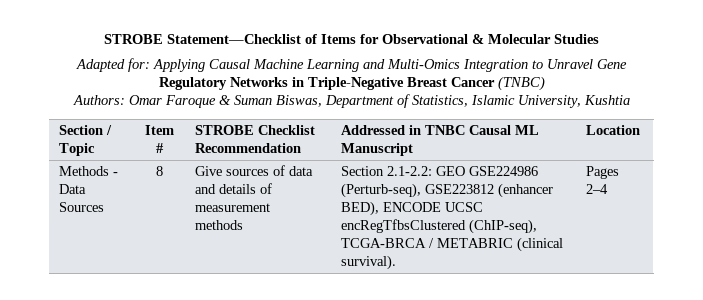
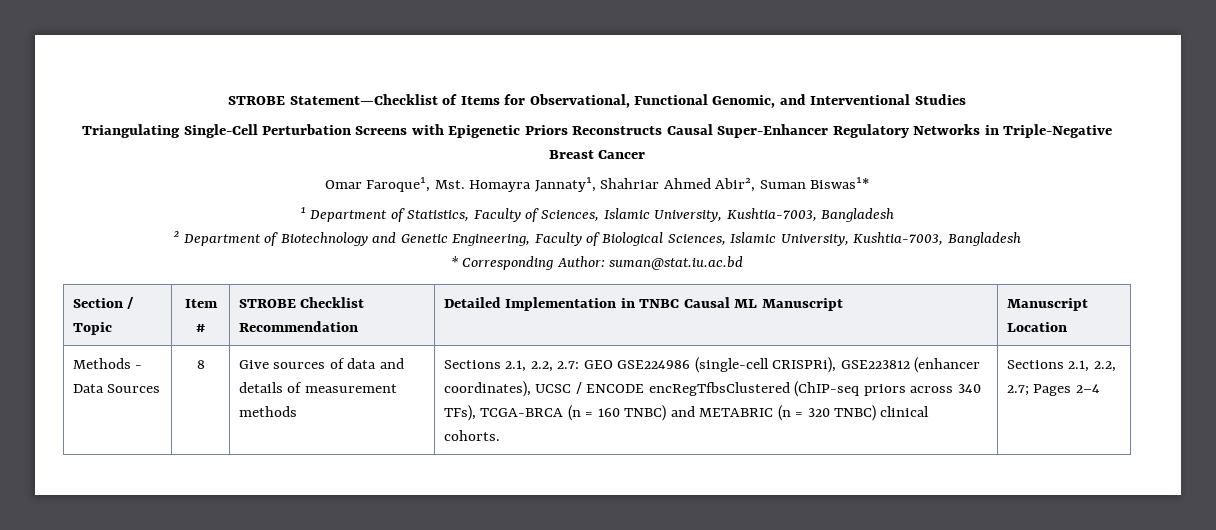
- STROBE Statement—Checklist of Items for Observational & Molecular Studies
- Adapted for: Applying Causal Machine Learning and Multi-Omics Integration to Unravel Gene Regulatory Networks in Triple-Negative Breast Cancer (TNBC)
- Authors: Omar Faroque & Suman Biswas, Department of Statistics, Islamic University, Kushtia
+ STROBE Statement—Checklist of Items for Observational, Functional Genomic, and Interventional Studies
+ Triangulating Single-Cell Perturbation Screens with Epigenetic Priors Reconstructs Causal Super-Enhancer Regulatory Networks in Triple-Negative Breast Cancer
+ Omar Faroque¹, Mst. Homayra Jannaty¹, Shahriar Ahmed Abir², Suman Biswas¹*
+ ¹ Department of Statistics, Faculty of Sciences, Islamic University, Kushtia-7003, Bangladesh
+ ² Department of Biotechnology and Genetic Engineering, Faculty of Biological Sciences, Islamic University, Kushtia-7003, Bangladesh
+ * Corresponding Author: suman@stat.iu.ac.bd
- Section / Topic | Item # | STROBE Checklist Recommendation | Addressed in TNBC Causal ML Manuscript | Location
+ Section / Topic | Item # | STROBE Checklist Recommendation | Detailed Implementation in TNBC Causal ML Manuscript | Manuscript Location
- Section 2.1-2.2: GEO GSE224986 (Perturb-seq), GSE223812 (enhancer BED), ENCODE UCSC encRegTfbsClustered (ChIP-seq), TCGA-BRCA / METABRIC (clinical survival). | Pages 2–4
+ Sections 2.1, 2.2, 2.7: GEO GSE224986 (single-cell CRISPRi), GSE223812 (enhancer coordinates), UCSC / ENCODE encRegTfbsClustered (ChIP-seq priors across 340 TFs), TCGA-BRCA (n = 160 TNBC) and METABRIC (n = 320 TNBC) clinical cohorts. | Sections 2.1, 2.2, 2.7; Pages 2–4

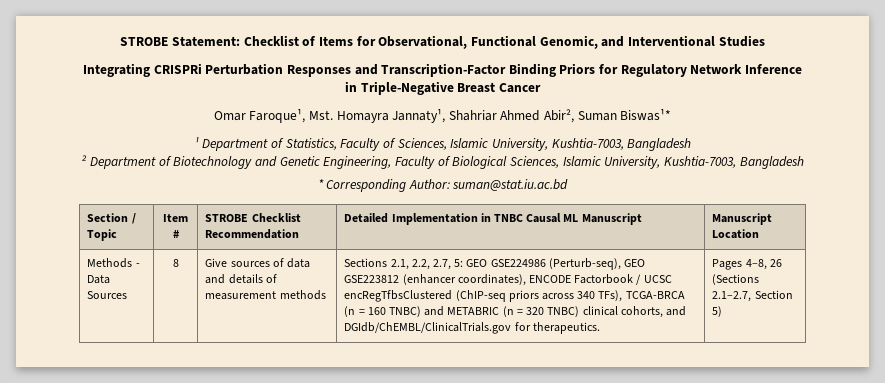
- STROBE Statement—Checklist of Items for Observational, Functional Genomic, and Interventional Studies
+ STROBE Statement: Checklist of Items for Observational, Functional Genomic, and Interventional Studies
- Triangulating Single-Cell Perturbation Screens with Epigenetic Priors Reconstructs Causal Super-Enhancer Regulatory Networks in Triple-Negative Breast Cancer
+ Integrating CRISPRi Perturbation Responses and Transcription-Factor Binding Priors for Regulatory Network Inference in Triple-Negative Breast Cancer
- Sections 2.1, 2.2, 2.7: GEO GSE224986 (single-cell CRISPRi), GSE223812 (enhancer coordinates), UCSC / ENCODE encRegTfbsClustered (ChIP-seq priors across 340 TFs), TCGA-BRCA (n = 160 TNBC) and METABRIC (n = 320 TNBC) clinical cohorts. | Sections 2.1, 2.2, 2.7; Pages 2–4
+ Sections 2.1, 2.2, 2.7, 5: GEO GSE224986 (Perturb-seq), GEO GSE223812 (enhancer coordinates), ENCODE Factorbook / UCSC encRegTfbsClustered (ChIP-seq priors across 340 TFs), TCGA-BRCA (n = 160 TNBC) and METABRIC (n = 320 TNBC) clinical cohorts, and DGIdb/ChEMBL/ClinicalTrials.gov for therapeutics. | Pages 4–8, 26 (Sections 2.1–2.7, Section 5)

